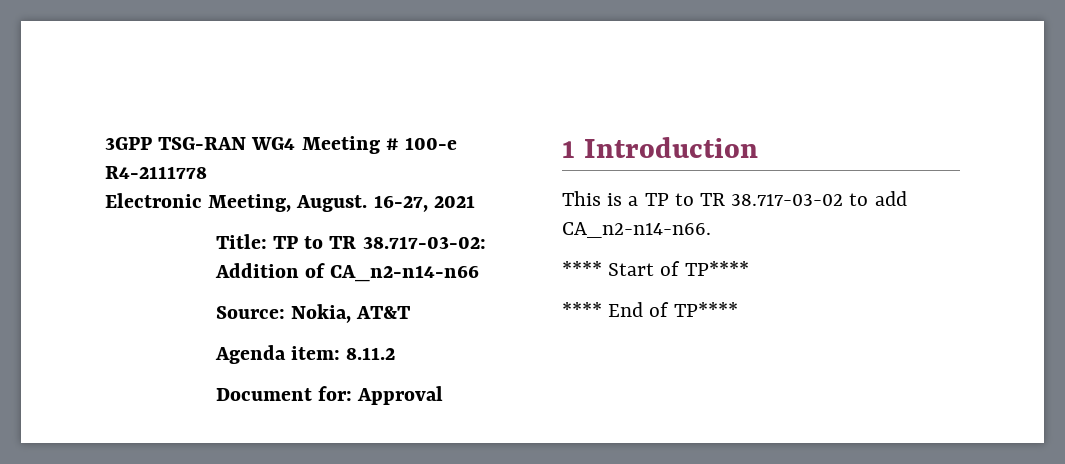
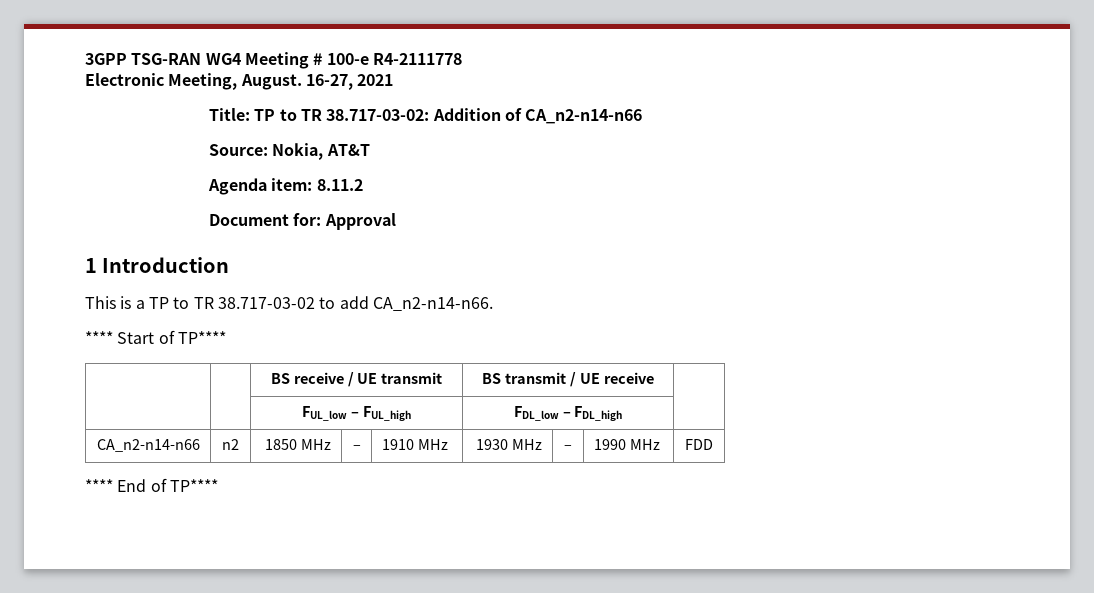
+ | | BS receive / UE transmit | BS transmit / UE receive |
+ | | FUL_low – FUL_high | FDL_low – FDL_high |
+ CA_n2-n14-n66 | n2 | 1850 MHz | – | 1910 MHz | 1930 MHz | – | 1990 MHz | FDD

